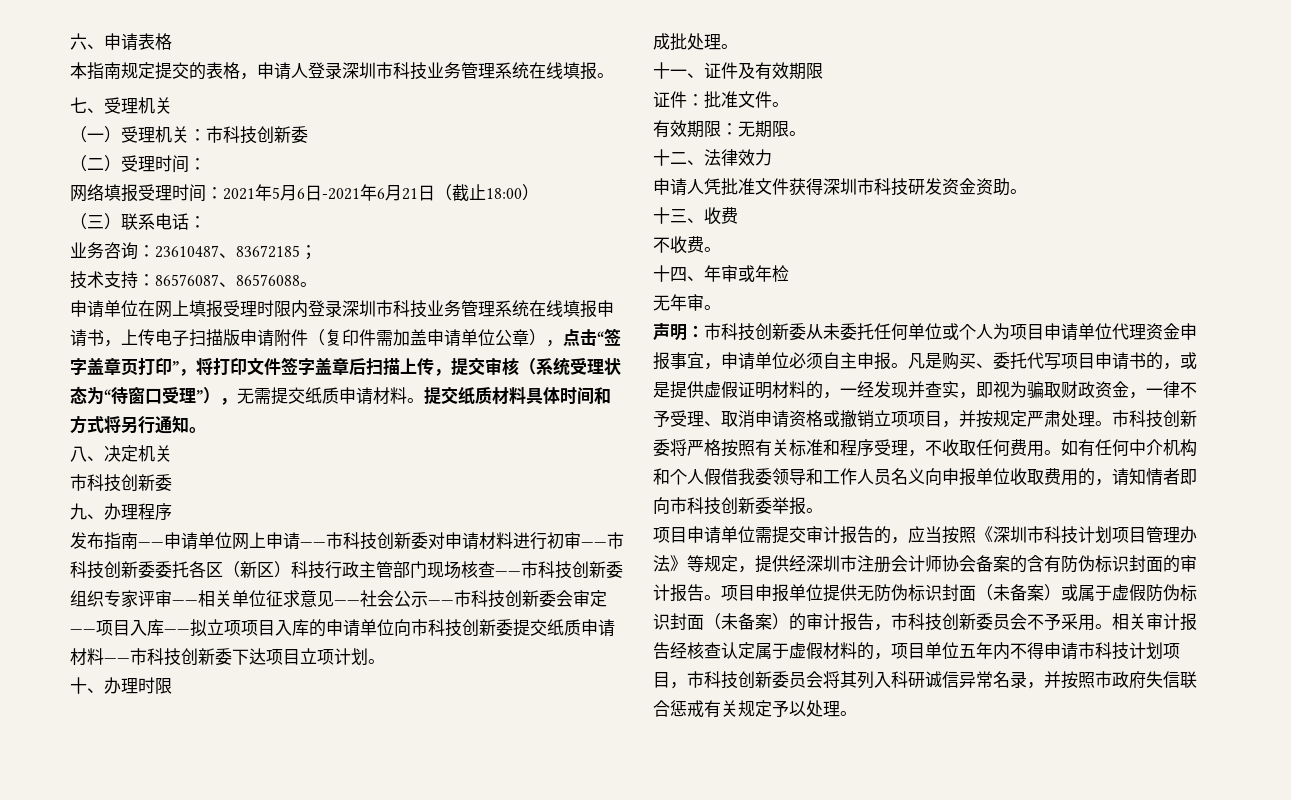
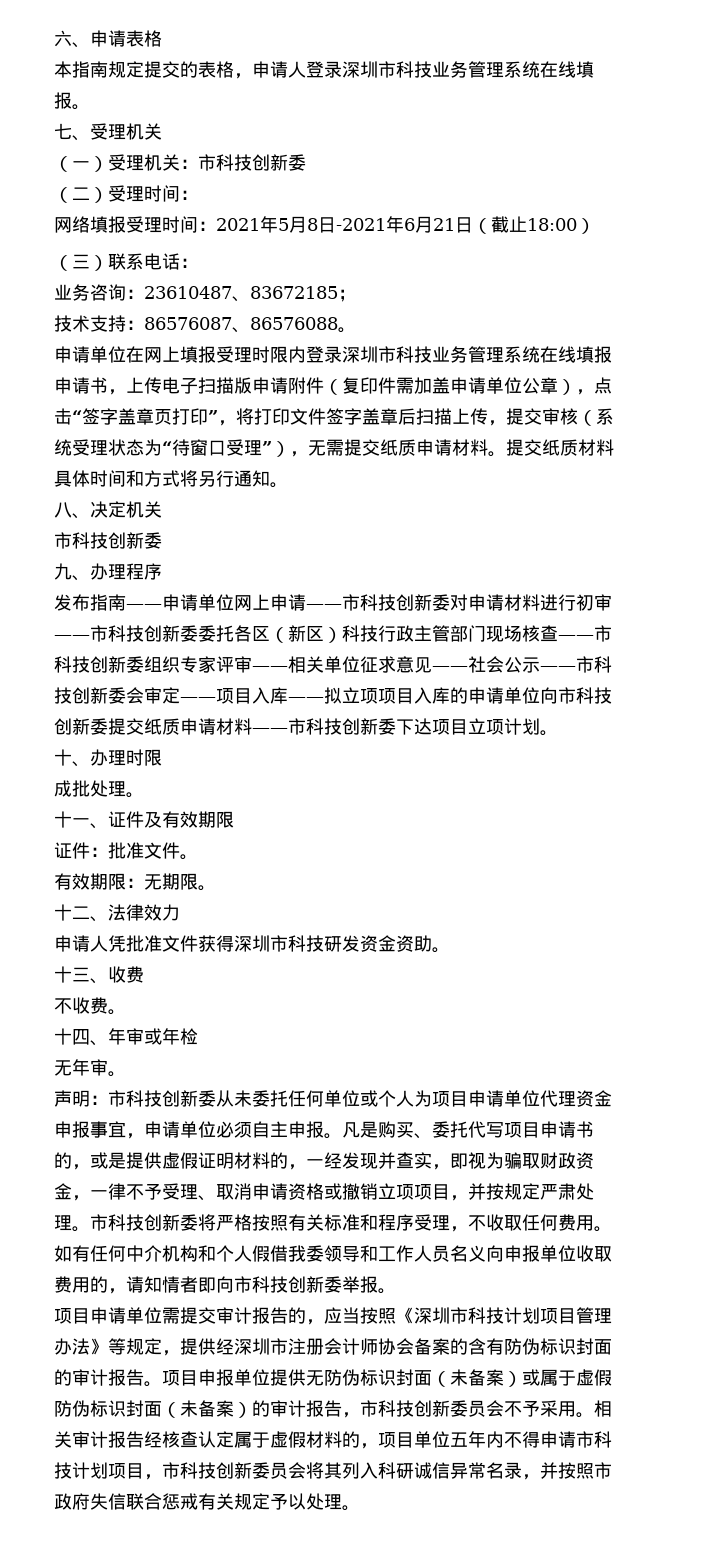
- 网络填报受理时间：2021年5月6日-2021年6月21日（截止18:00）
+ 网络填报受理时间：2021年5月8日-2021年6月21日（截止18:00）

